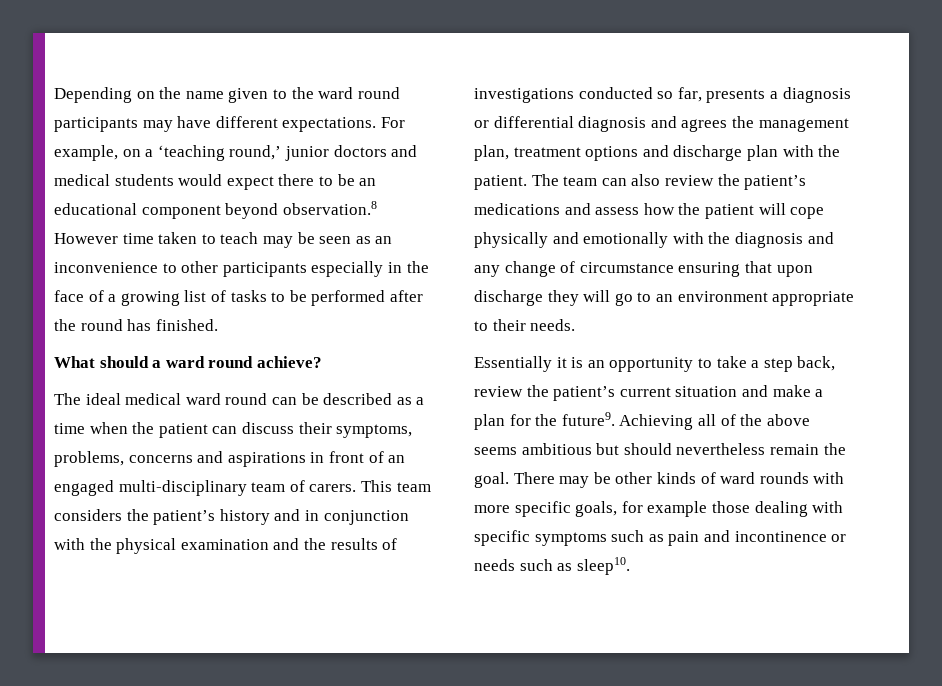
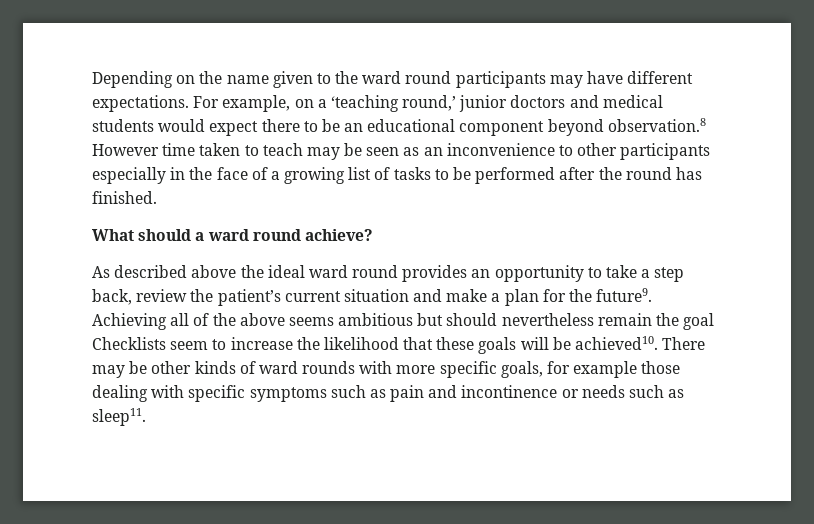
- The ideal medical ward round can be described as a time when the patient can discuss their symptoms, problems, concerns and aspirations in front of an engaged multi-disciplinary team of carers. This team considers the patient’s history and in conjunction with the physical examination and the results of investigations conducted so far, presents a diagnosis or differential diagnosis and agrees the management plan, treatment options and discharge plan with the patient. The team can also review the patient’s medications and assess how the patient will cope physically and emotionally with the diagnosis and any change of circumstance ensuring that upon discharge they will go to an environment appropriate to their needs.
- Essentially it is an opportunity to take a step back, review the patient’s current situation and make a plan for the future9.
+ As described above the ideal ward round provides an opportunity to take a step back, review the patient’s current situation and make a plan for the future9.
- Achieving all of the above seems ambitious but should nevertheless remain the goal.
+ Achieving all of the above seems ambitious but should nevertheless remain the goal Checklists seem to increase the likelihood that these goals will be achieved10.
- There may be other kinds of ward rounds with more specific goals, for example those dealing with specific symptoms such as pain and incontinence or needs such as sleep10.
+ There may be other kinds of ward rounds with more specific goals, for example those dealing with specific symptoms such as pain and incontinence or needs such as sleep11.

